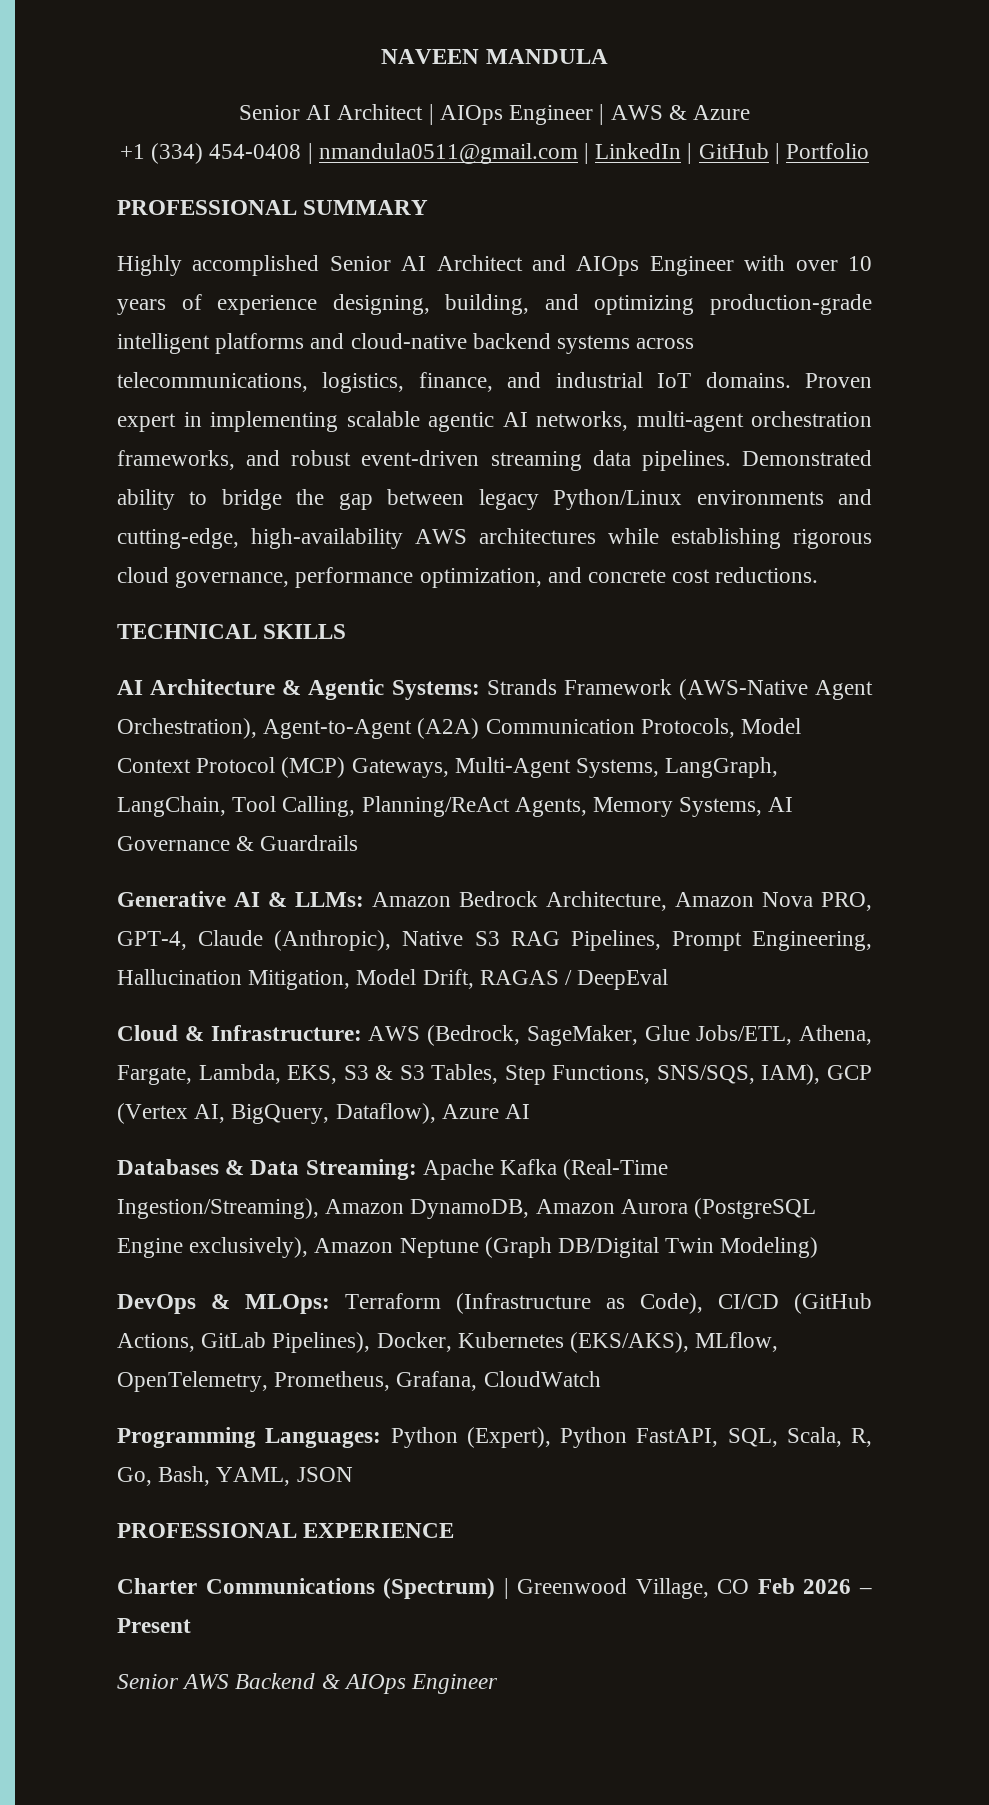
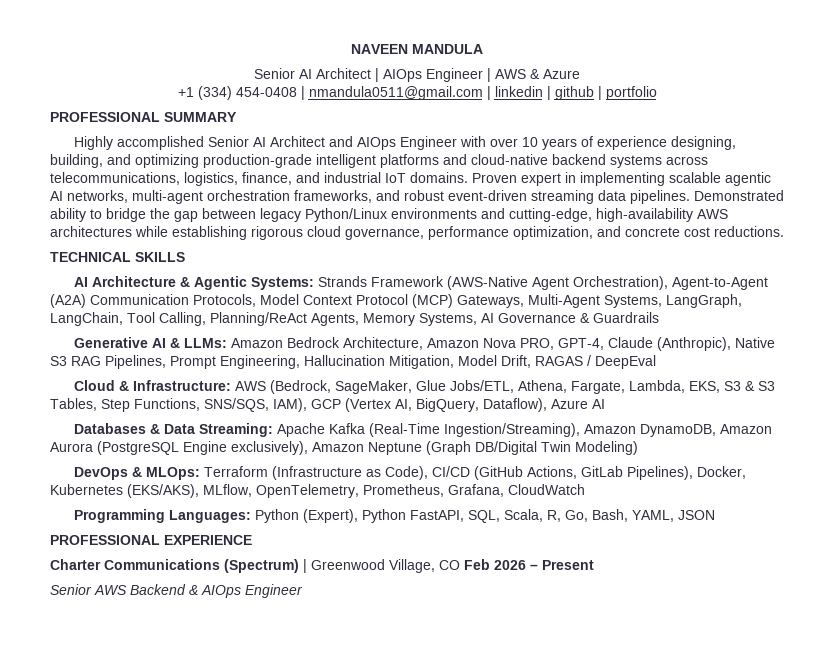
- +1 (334) 454-0408 | nmandula0511@gmail.com | LinkedIn | GitHub | Portfolio
+ +1 (334) 454-0408 | nmandula0511@gmail.com | linkedin | github | portfolio

